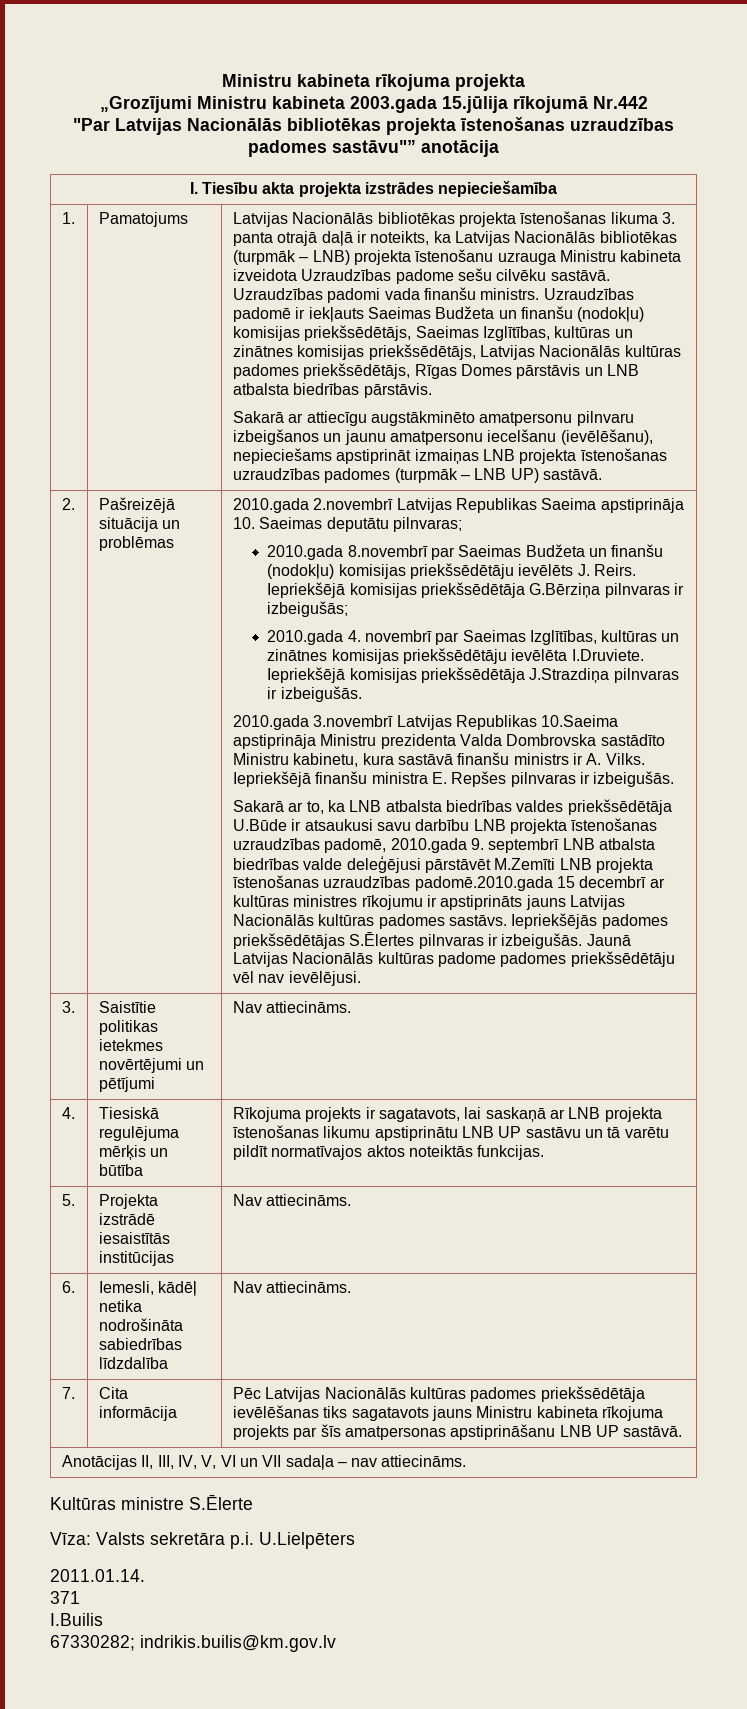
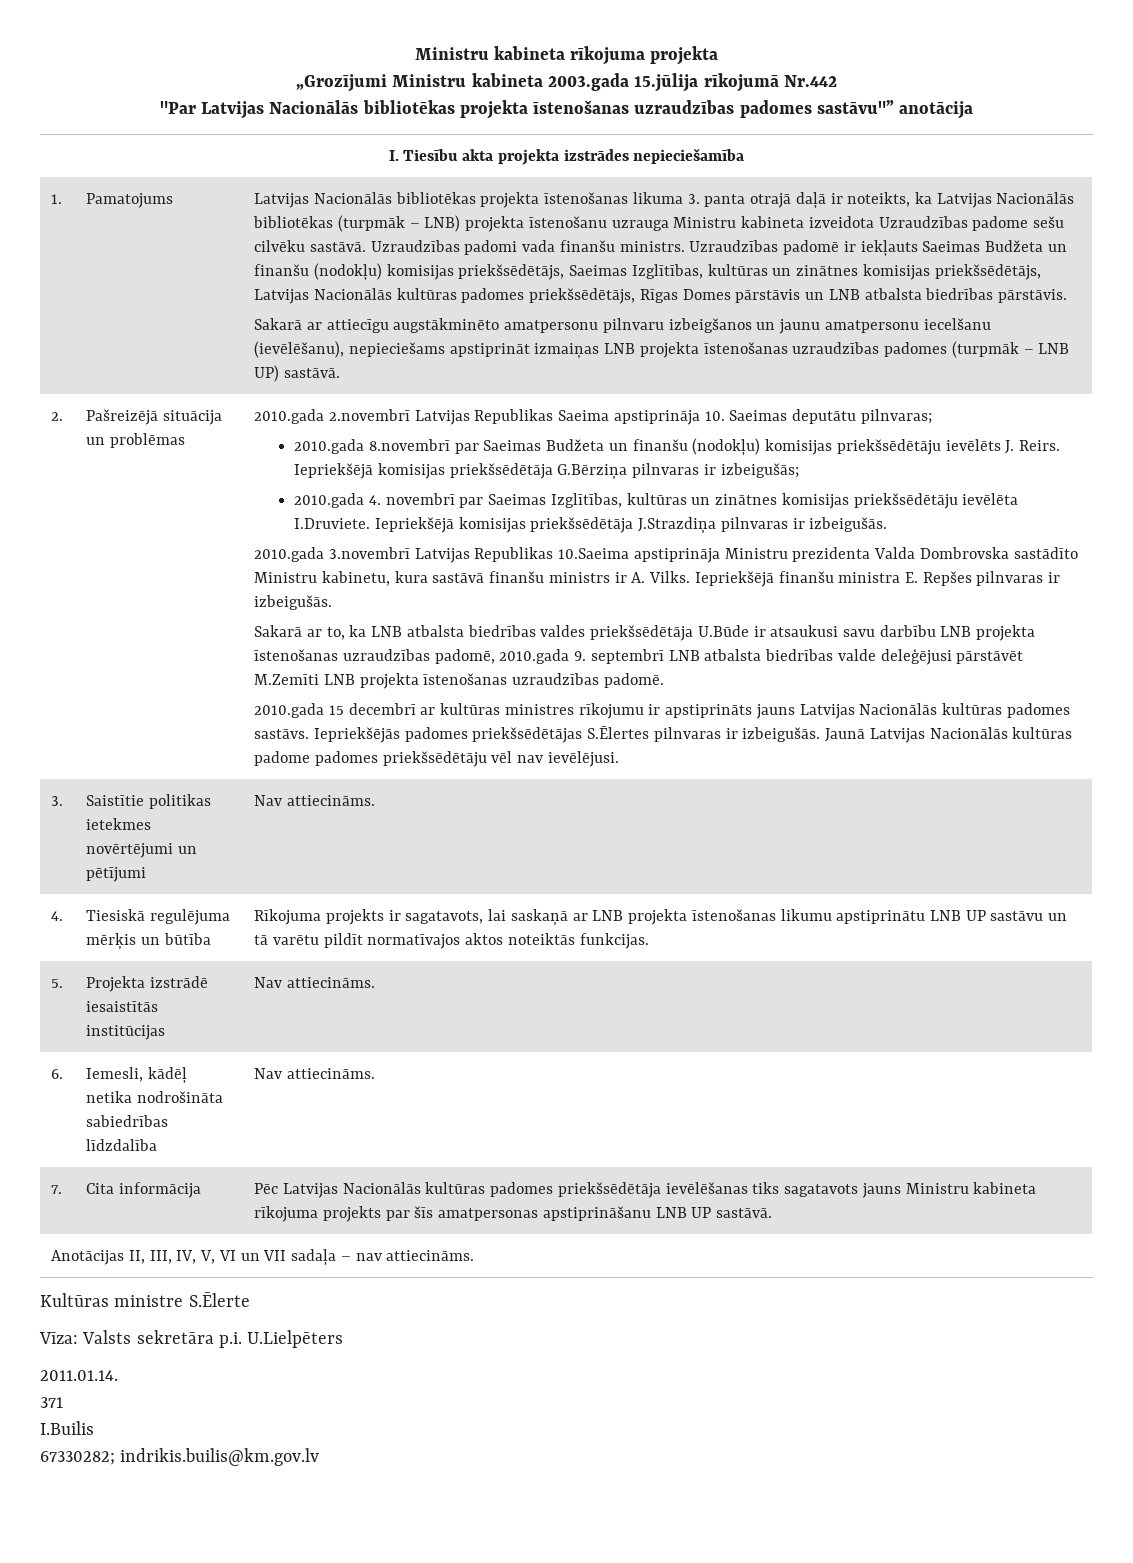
- Sakarā ar to, ka LNB atbalsta biedrības valdes priekšsēdētāja U.Būde ir atsaukusi savu darbību LNB projekta īstenošanas uzraudzības padomē, 2010.gada 9. septembrī LNB atbalsta biedrības valde deleģējusi pārstāvēt M.Zemīti LNB projekta īstenošanas uzraudzības padomē.2010.gada 15 decembrī ar kultūras ministres rīkojumu ir apstiprināts jauns Latvijas Nacionālās kultūras padomes sastāvs.
+ Sakarā ar to, ka LNB atbalsta biedrības valdes priekšsēdētāja U.Būde ir atsaukusi savu darbību LNB projekta īstenošanas uzraudzības padomē, 2010.gada 9. septembrī LNB atbalsta biedrības valde deleģējusi pārstāvēt M.Zemīti LNB projekta īstenošanas uzraudzības padomē.
+ 2010.gada 15 decembrī ar kultūras ministres rīkojumu ir apstiprināts jauns Latvijas Nacionālās kultūras padomes sastāvs.

